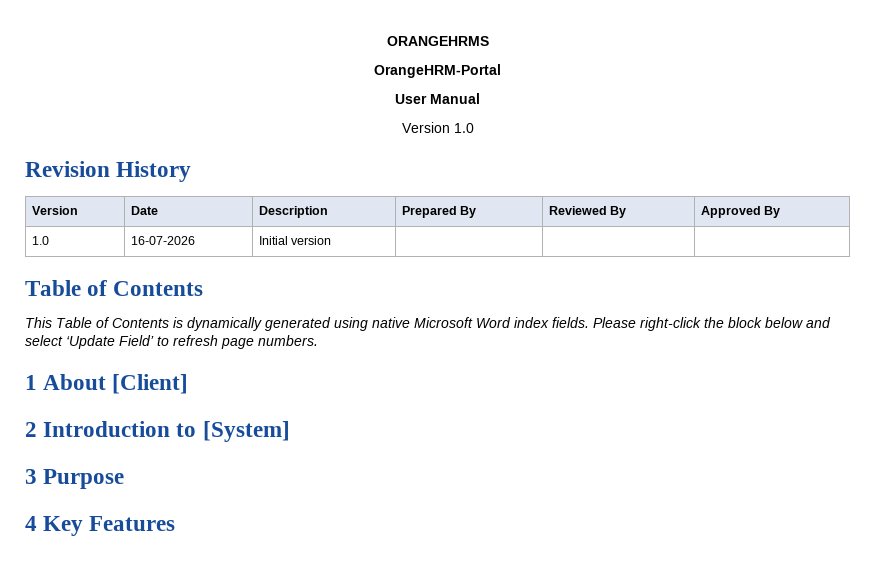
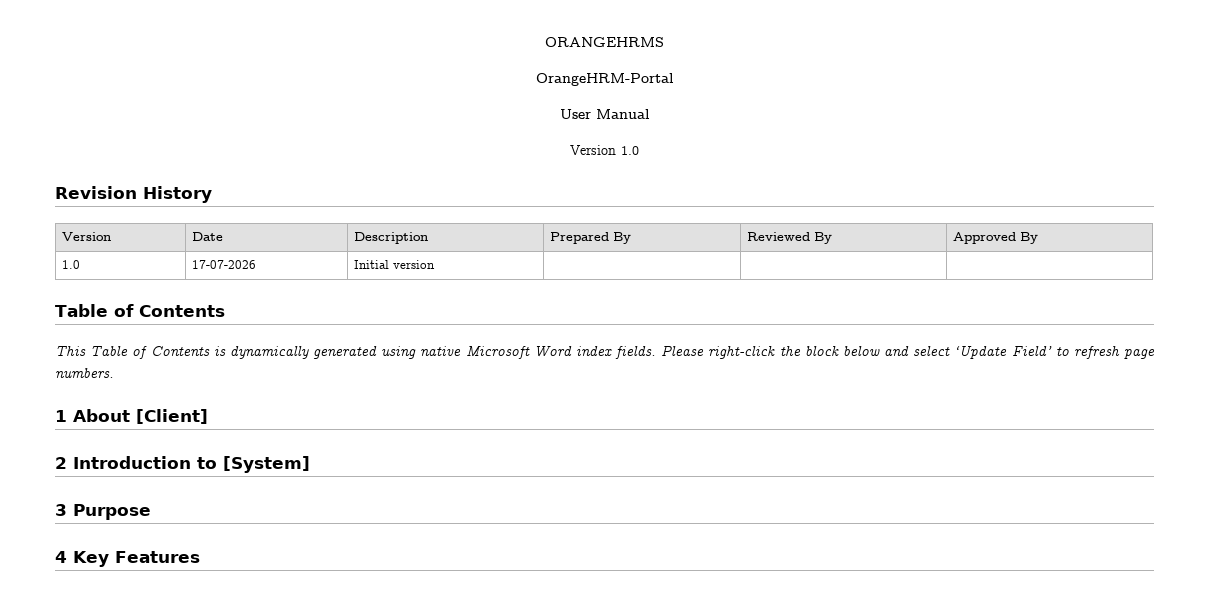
- 1.0 | 16-07-2026 | Initial version | | |
+ 1.0 | 17-07-2026 | Initial version | | |

